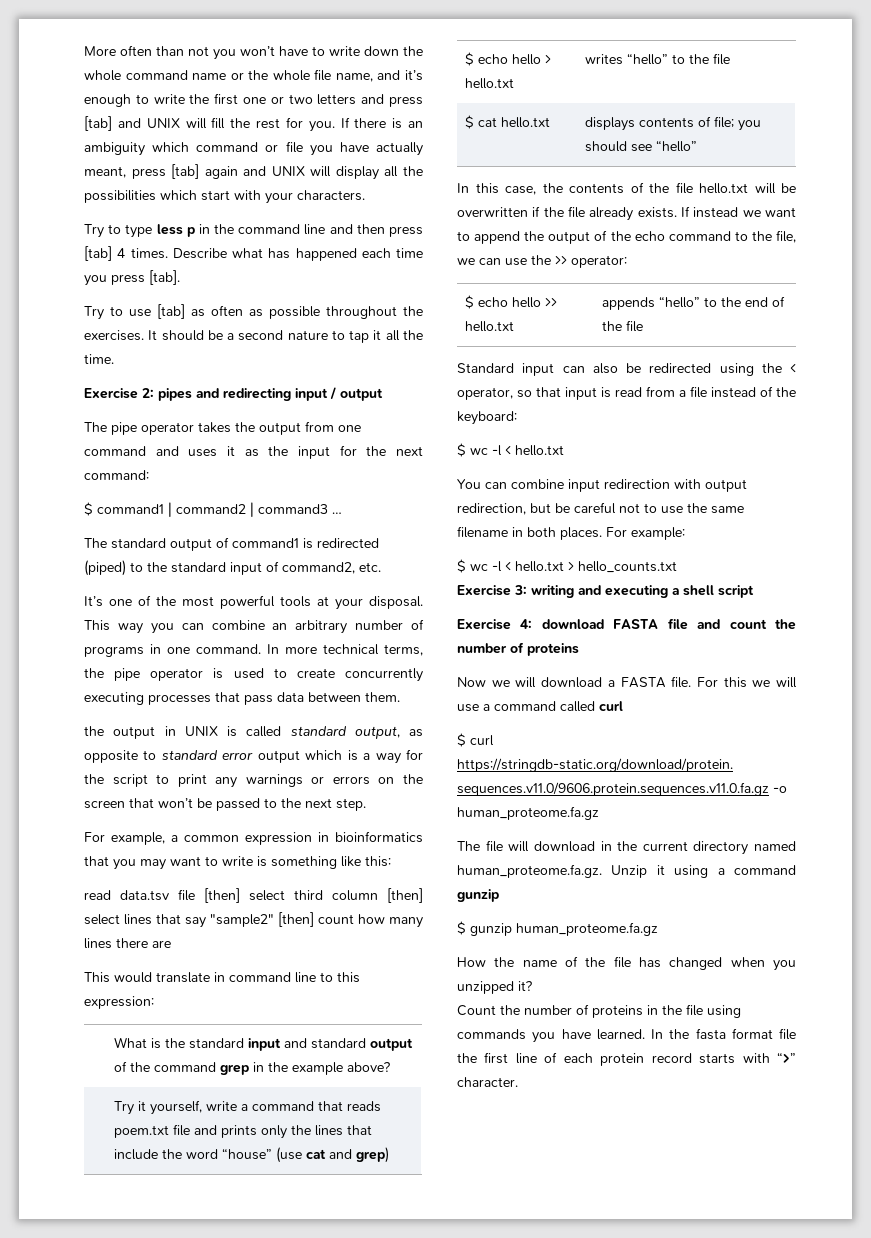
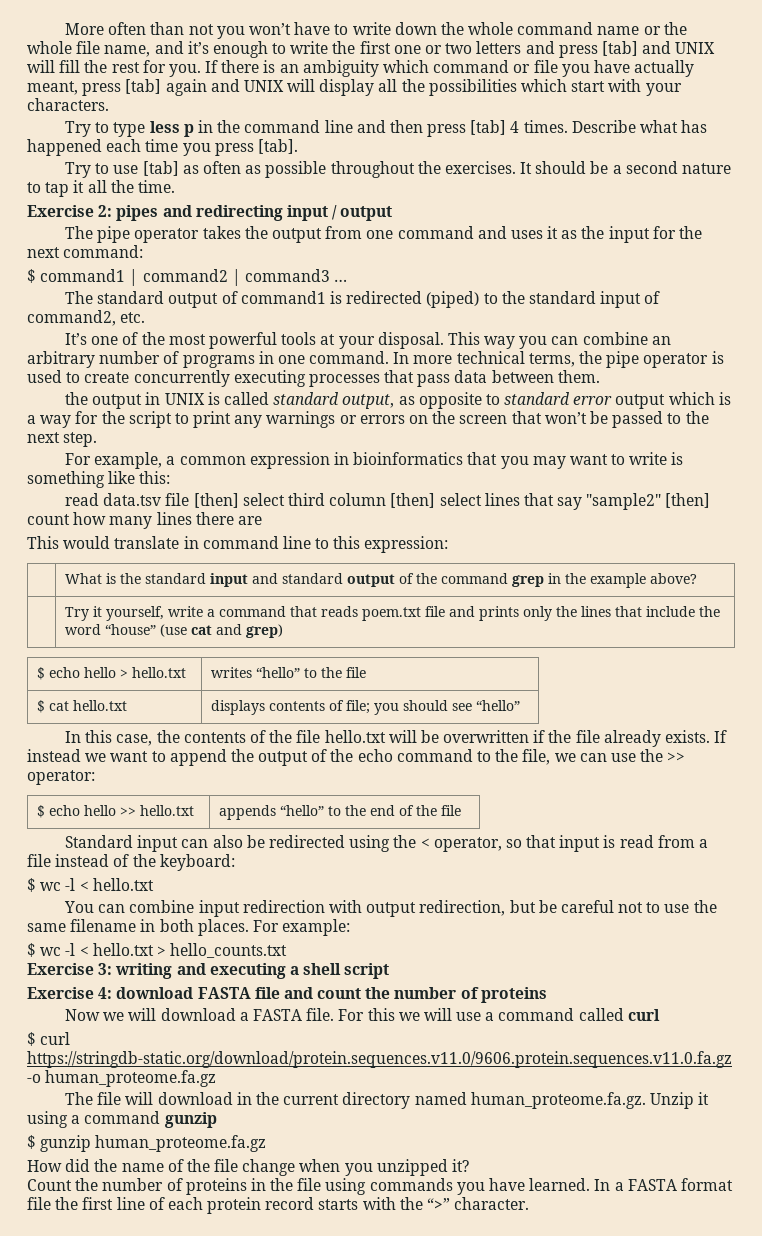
- How the name of the file has changed when you unzipped it?
+ How did the name of the file change when you unzipped it?
- In the fasta format file the first line of each protein record starts with “>” character.
+ In a FASTA format file the first line of each protein record starts with the “>” character.

